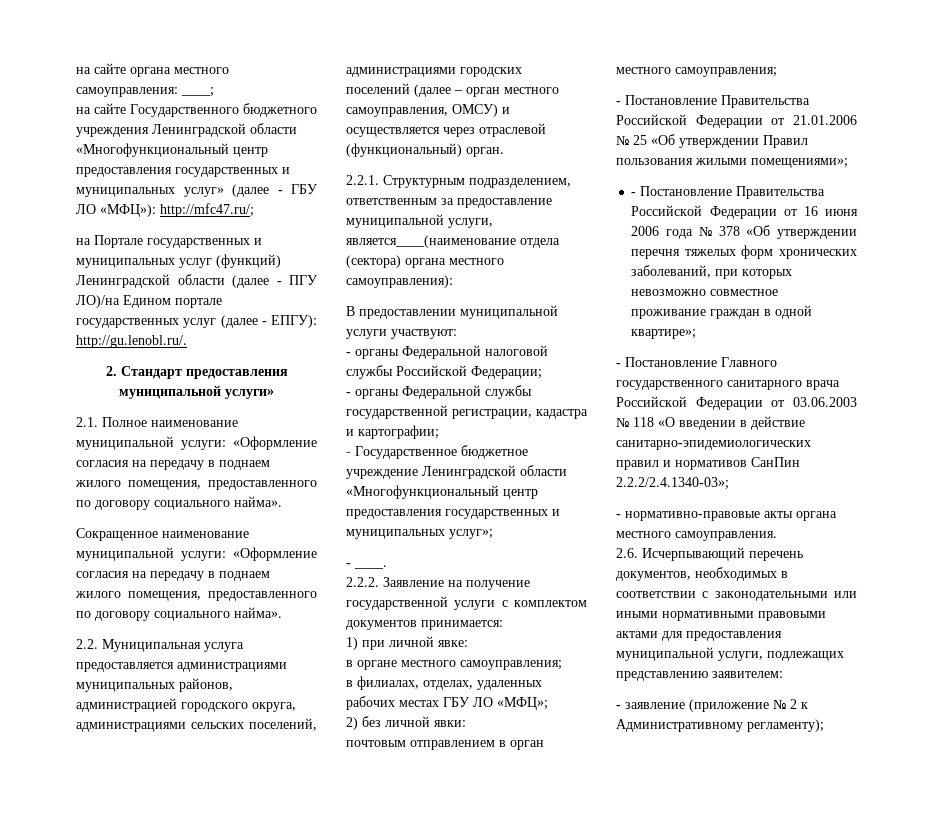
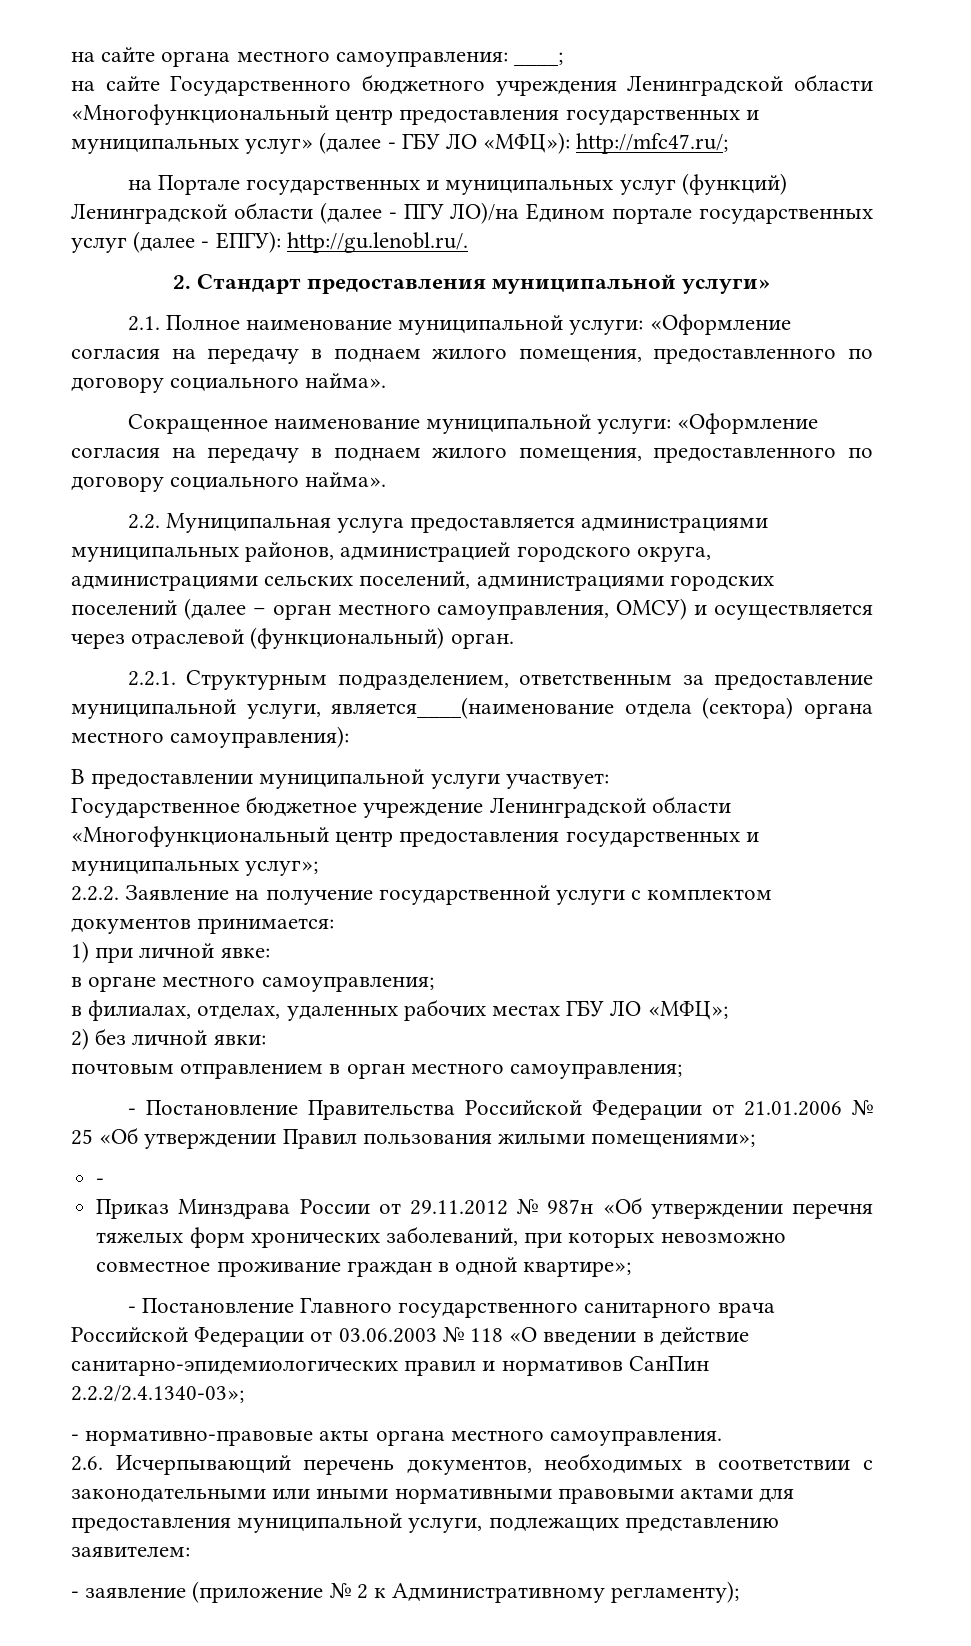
- В предоставлении муниципальной услуги участвуют:
- - органы Федеральной налоговой службы Российской Федерации;
- - органы Федеральной службы государственной регистрации, кадастра и картографии;
- - Государственное бюджетное учреждение Ленинградской области «Многофункциональный центр предоставления государственных и муниципальных услуг»;
+ В предоставлении муниципальной услуги участвует:
+ Государственное бюджетное учреждение Ленинградской области «Многофункциональный центр предоставления государственных и муниципальных услуг»;
- - ____.
  - Постановление Правительства Российской Федерации от 21.01.2006 № 25 «Об утверждении Правил пользования жилыми помещениями»;
- - Постановление Правительства Российской Федерации от 16 июня 2006 года № 378 «Об утверждении перечня тяжелых форм хронических заболеваний, при которых невозможно совместное проживание граждан в одной квартире»;
+ -
+ Приказ Минздрава России от 29.11.2012 № 987н «Об утверждении перечня тяжелых форм хронических заболеваний, при которых невозможно совместное проживание граждан в одной квартире»;

